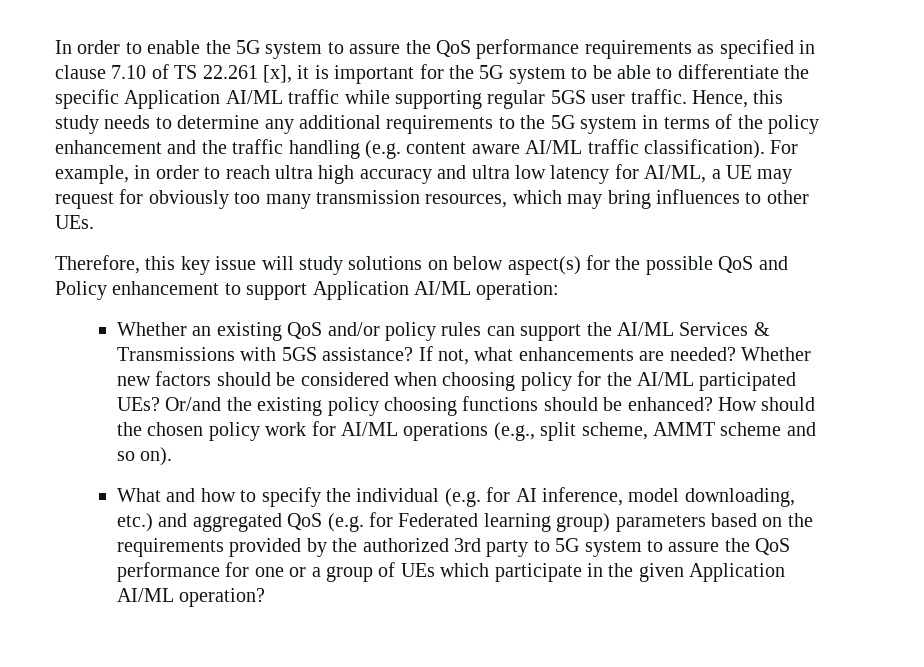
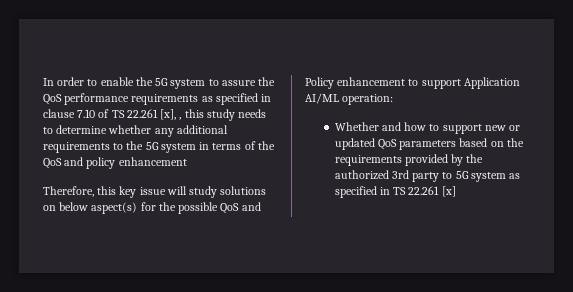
- In order to enable the 5G system to assure the QoS performance requirements as specified in clause 7.10 of TS 22.261 [x], it is important for the 5G system to be able to differentiate the specific Application AI/ML traffic while supporting regular 5GS user traffic. Hence, this study needs to determine any additional requirements to the 5G system in terms of the policy enhancement and the traffic handling (e.g. content aware AI/ML traffic classification). For example, in order to reach ultra high accuracy and ultra low latency for AI/ML, a UE may request for obviously too many transmission resources, which may bring influences to other UEs.
+ In order to enable the 5G system to assure the QoS performance requirements as specified in clause 7.10 of TS 22.261 [x], , this study needs to determine whether any additional requirements to the 5G system in terms of the QoS and policy enhancement
- Whether an existing QoS and/or policy rules can support the AI/ML Services & Transmissions with 5GS assistance? If not, what enhancements are needed? Whether new factors should be considered when choosing policy for the AI/ML participated UEs? Or/and the existing policy choosing functions should be enhanced? How should the chosen policy work for AI/ML operations (e.g., split scheme, AMMT scheme and so on).
- What and how to specify the individual (e.g. for AI inference, model downloading, etc.) and aggregated QoS (e.g. for Federated learning group) parameters based on the requirements provided by the authorized 3rd party to 5G system to assure the QoS performance for one or a group of UEs which participate in the given Application AI/ML operation?
+ Whether and how to support new or updated QoS parameters based on the requirements provided by the authorized 3rd party to 5G system as specified in TS 22.261 [x]

